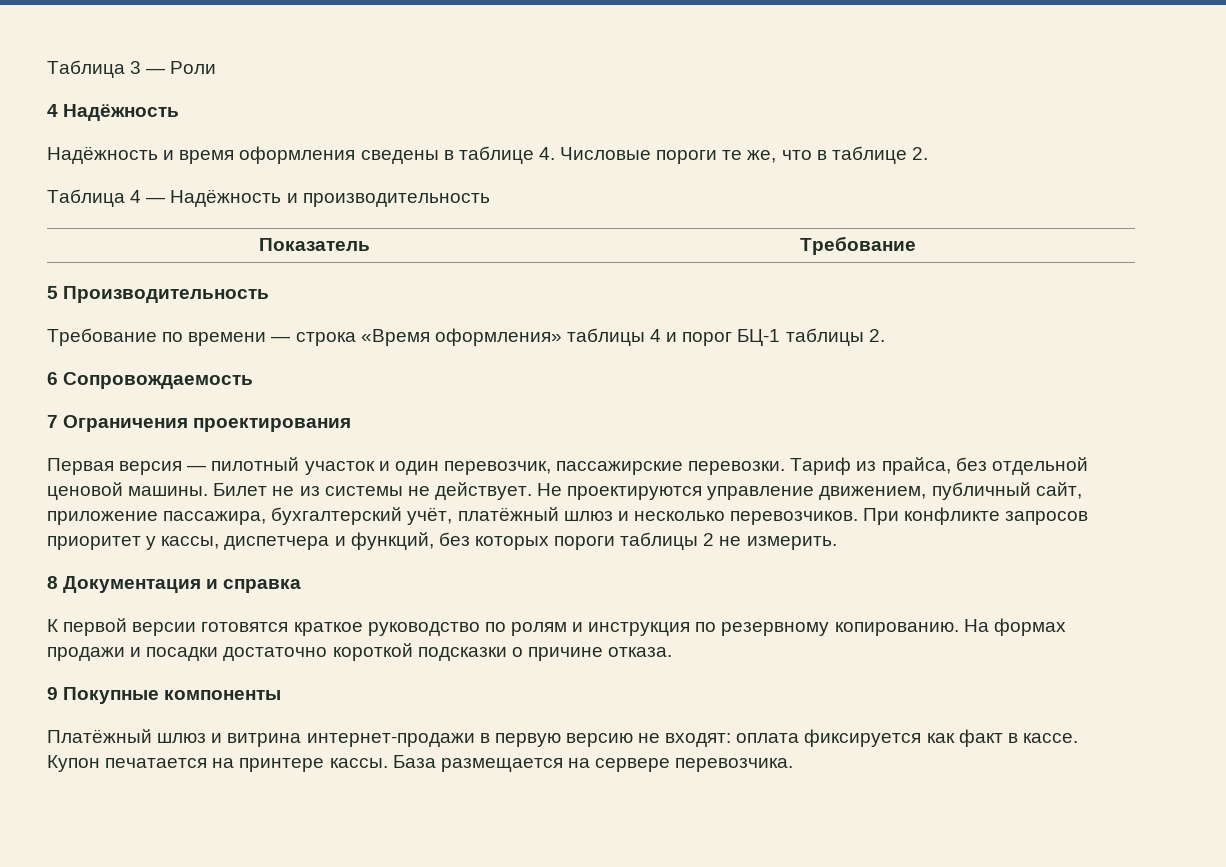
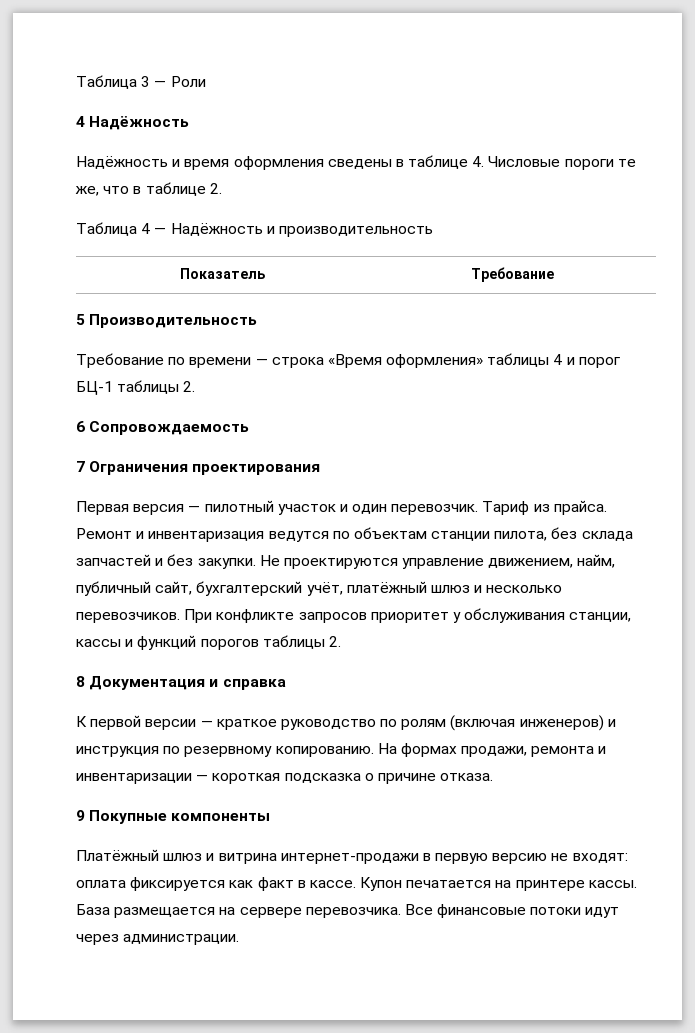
- Первая версия — пилотный участок и один перевозчик, пассажирские перевозки. Тариф из прайса, без отдельной ценовой машины. Билет не из системы не действует.
+ Первая версия — пилотный участок и один перевозчик. Тариф из прайса. Ремонт и инвентаризация ведутся по объектам станции пилота, без склада запчастей и без закупки.
- Не проектируются управление движением, публичный сайт, приложение пассажира, бухгалтерский учёт, платёжный шлюз и несколько перевозчиков.
+ Не проектируются управление движением, найм, публичный сайт, бухгалтерский учёт, платёжный шлюз и несколько перевозчиков.
- При конфликте запросов приоритет у кассы, диспетчера и функций, без которых пороги таблицы 2 не измерить.
+ При конфликте запросов приоритет у обслуживания станции, кассы и функций порогов таблицы 2.
- К первой версии готовятся краткое руководство по ролям и инструкция по резервному копированию.
+ К первой версии — краткое руководство по ролям (включая инженеров) и инструкция по резервному копированию.
- На формах продажи и посадки достаточно короткой подсказки о причине отказа.
+ На формах продажи, ремонта и инвентаризации — короткая подсказка о причине отказа.
+ Все финансовые потоки идут через администрации.

